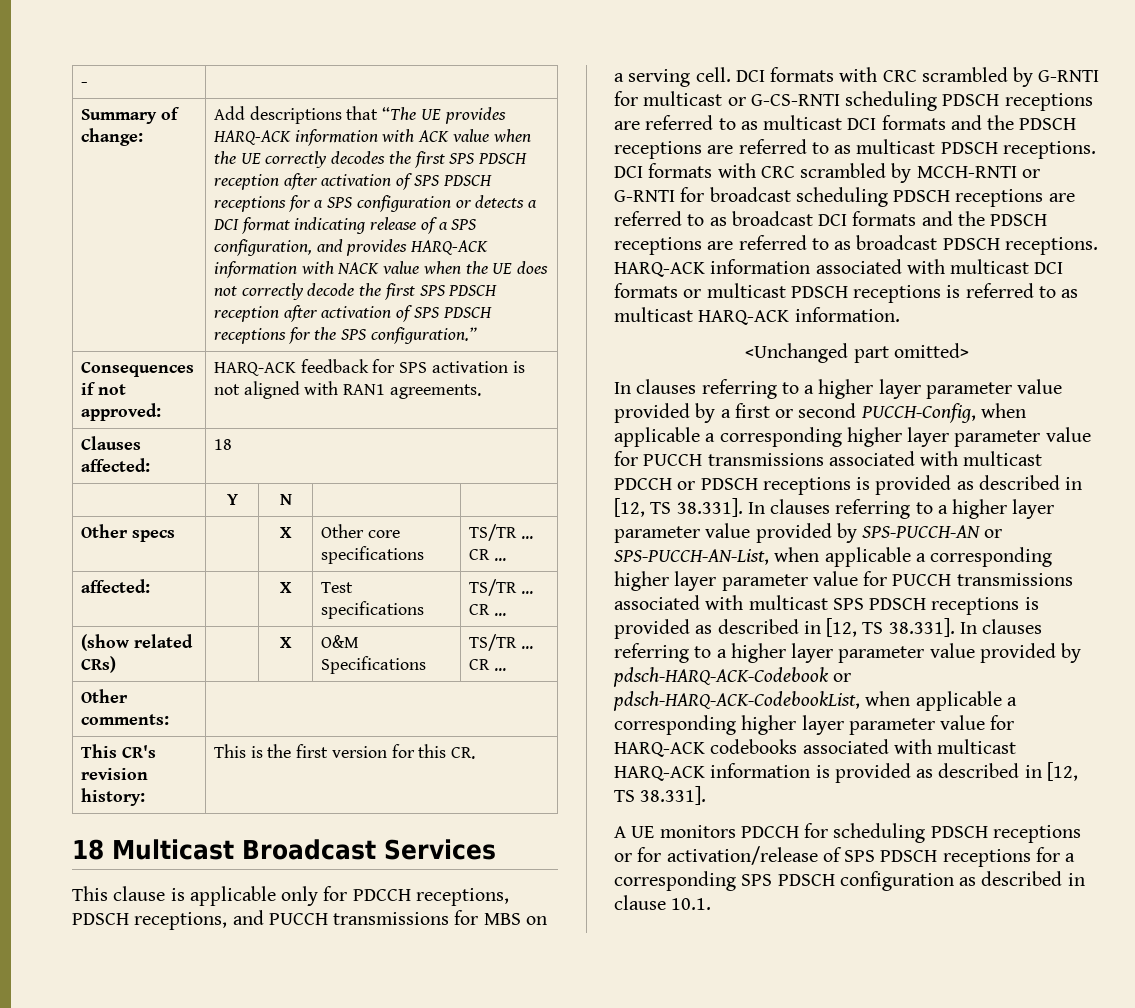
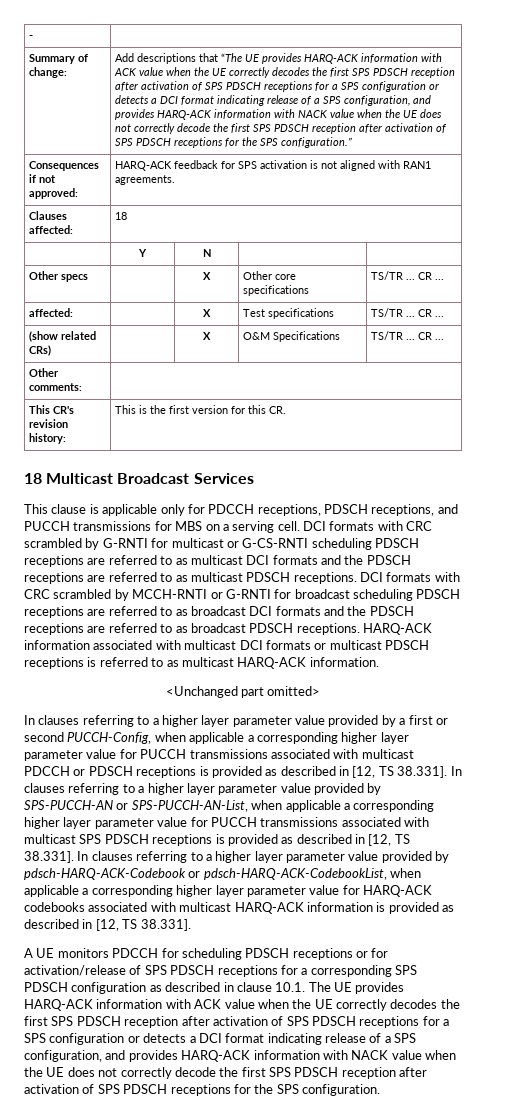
- A UE monitors PDCCH for scheduling PDSCH receptions or for activation/release of SPS PDSCH receptions for a corresponding SPS PDSCH configuration as described in clause 10.1.
+ A UE monitors PDCCH for scheduling PDSCH receptions or for activation/release of SPS PDSCH receptions for a corresponding SPS PDSCH configuration as described in clause 10.1. The UE provides HARQ-ACK information with ACK value when the UE correctly decodes the first SPS PDSCH reception after activation of SPS PDSCH receptions for a SPS configuration or detects a DCI format indicating release of a SPS configuration, and provides HARQ-ACK information with NACK value when the UE does not correctly decode the first SPS PDSCH reception after activation of SPS PDSCH receptions for the SPS configuration.

